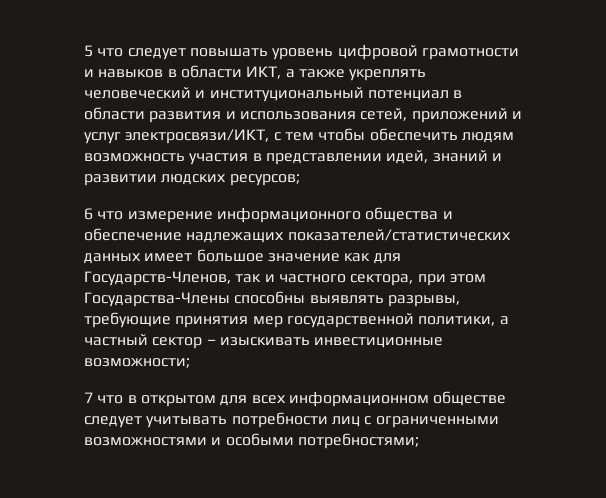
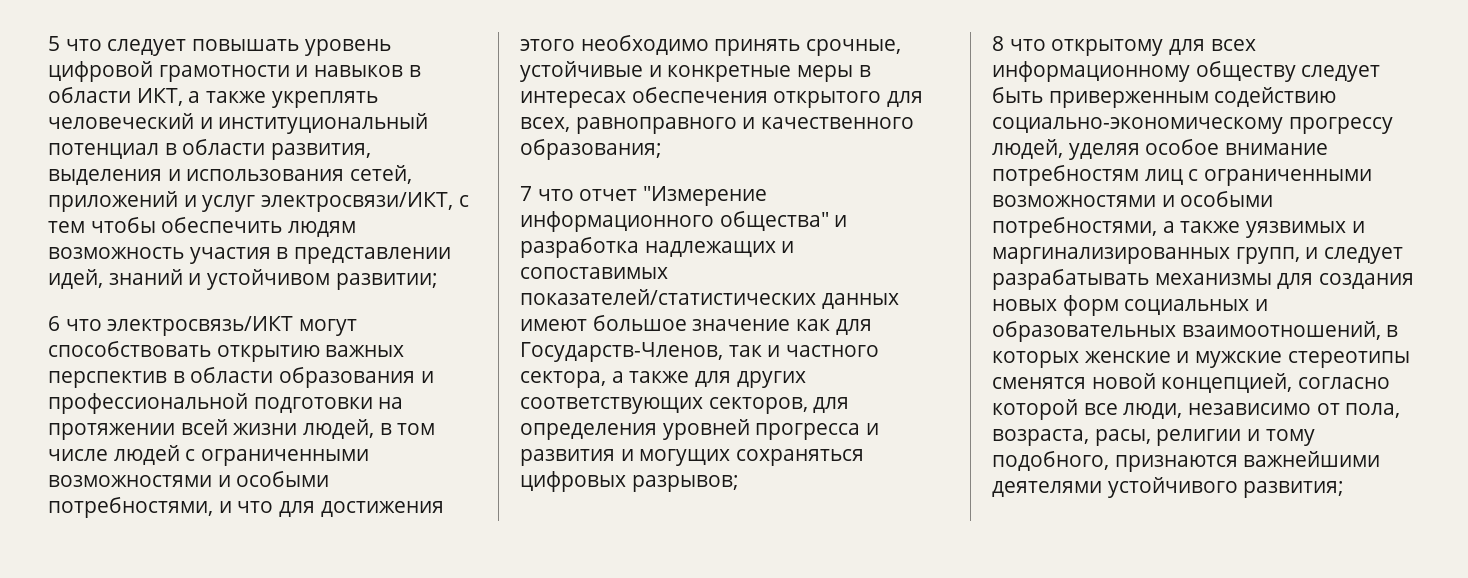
- 5 что следует повышать уровень цифровой грамотности и навыков в области ИКТ, а также укреплять человеческий и институциональный потенциал в области развития и использования сетей, приложений и услуг электросвязи/ИКТ, с тем чтобы обеспечить людям возможность участия в представлении идей, знаний и развитии людских ресурсов;
+ 5 что следует повышать уровень цифровой грамотности и навыков в области ИКТ, а также укреплять человеческий и институциональный потенциал в области развития, выделения и использования сетей, приложений и услуг электросвязи/ИКТ, с тем чтобы обеспечить людям возможность участия в представлении идей, знаний и устойчивом развитии;
- 6 что измерение информационного общества и обеспечение надлежащих показателей/статистических данных имеет большое значение как для Государств-Членов, так и частного сектора, при этом Государства-Члены способны выявлять разрывы, требующие принятия мер государственной политики, а частный сектор – изыскивать инвестиционные возможности;
- 7 что в открытом для всех информационном обществе следует учитывать потребности лиц с ограниченными возможностями и особыми потребностями;
+ 6 что электросвязь/ИКТ могут способствовать открытию важных перспектив в области образования и профессиональной подготовки на протяжении всей жизни людей, в том числе людей с ограниченными возможностями и особыми потребностями, и что для достижения этого необходимо принять срочные, устойчивые и конкретные меры в интересах обеспечения открытого для всех, равноправного и качественного образования;
+ 7 что отчет "Измерение информационного общества" и разработка надлежащих и сопоставимых показателей/статистических данных имеют большое значение как для Государств-Членов, так и частного сектора, а также для других соответствующих секторов, для определения уровней прогресса и развития и могущих сохраняться цифровых разрывов;
+ 8 что открытому для всех информационному обществу следует быть приверженным содействию социально-экономическому прогрессу людей, уделяя особое внимание потребностям лиц с ограниченными возможностями и особыми потребностями, а также уязвимых и маргинализированных групп, и следует разрабатывать механизмы для создания новых форм социальных и образовательных взаимоотношений, в которых женские и мужские стереотипы сменятся новой концепцией, согласно которой все люди, независимо от пола, возраста, расы, религии и тому подобного, признаются важнейшими деятелями устойчивого развития;

